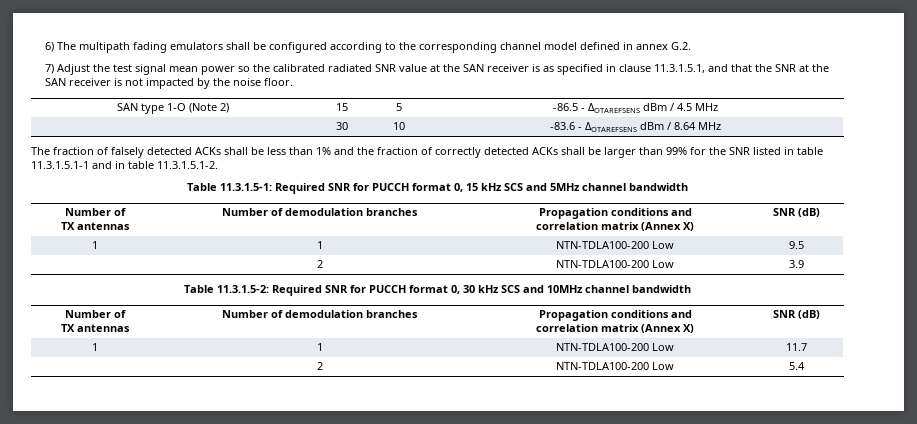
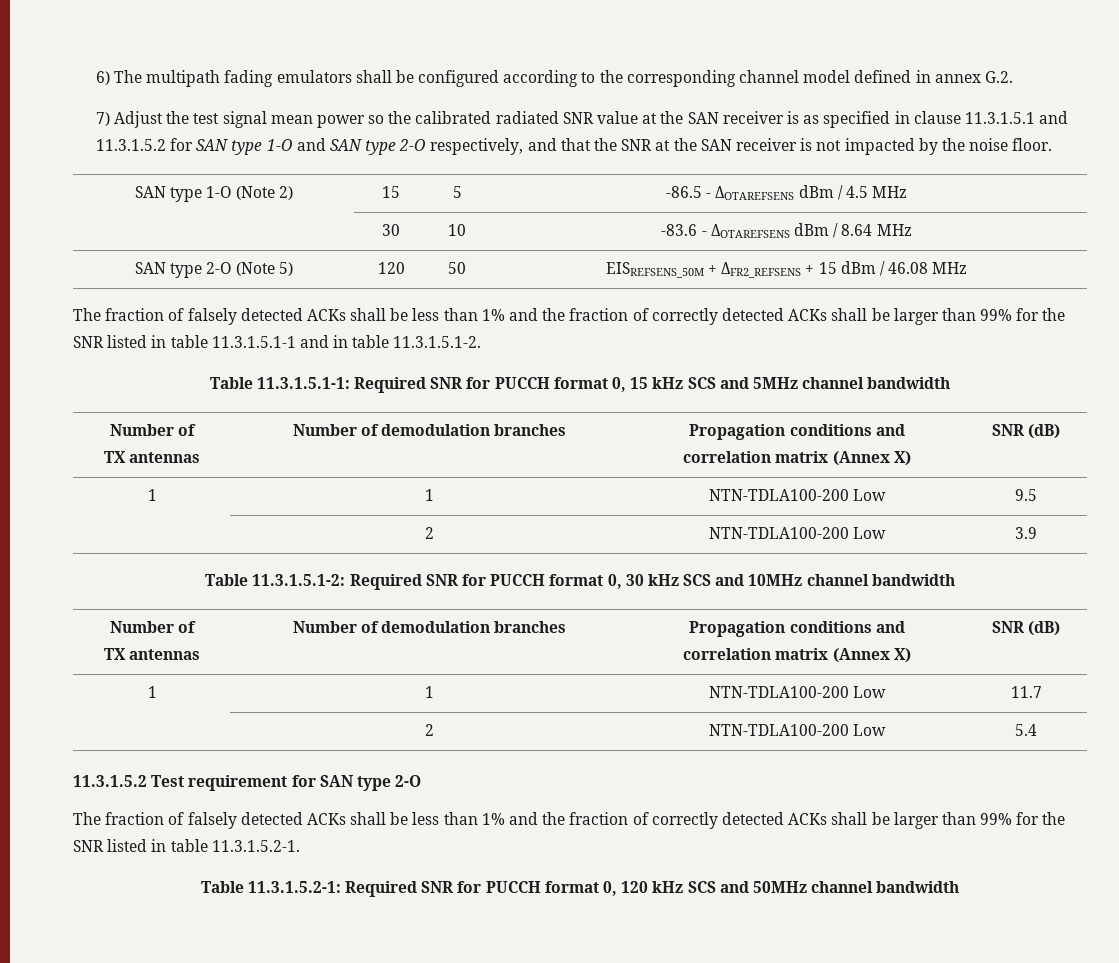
- 7) Adjust the test signal mean power so the calibrated radiated SNR value at the SAN receiver is as specified in clause 11.3.1.5.1, and that the SNR at the SAN receiver is not impacted by the noise floor.
+ 7) Adjust the test signal mean power so the calibrated radiated SNR value at the SAN receiver is as specified in clause 11.3.1.5.1 and 11.3.1.5.2 for SAN type 1-O and SAN type 2-O respectively, and that the SNR at the SAN receiver is not impacted by the noise floor.
+ SAN type 2-O (Note 5) | 120 | 50 | EISREFSENS_50M + ΔFR2_REFSENS + 15 dBm / 46.08 MHz
- Table 11.3.1.5-1: Required SNR for PUCCH format 0, 15 kHz SCS and 5MHz channel bandwidth
+ Table 11.3.1.5.1-1: Required SNR for PUCCH format 0, 15 kHz SCS and 5MHz channel bandwidth
- Table 11.3.1.5-2: Required SNR for PUCCH format 0, 30 kHz SCS and 10MHz channel bandwidth
+ Table 11.3.1.5.1-2: Required SNR for PUCCH format 0, 30 kHz SCS and 10MHz channel bandwidth
+ 11.3.1.5.2 Test requirement for SAN type 2-O
+ The fraction of falsely detected ACKs shall be less than 1% and the fraction of correctly detected ACKs shall be larger than 99% for the SNR listed in table 11.3.1.5.2-1.
+ Table 11.3.1.5.2-1: Required SNR for PUCCH format 0, 120 kHz SCS and 50MHz channel bandwidth

